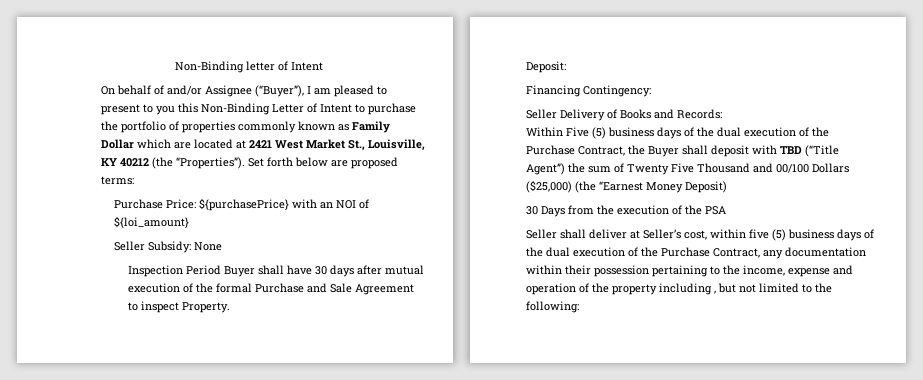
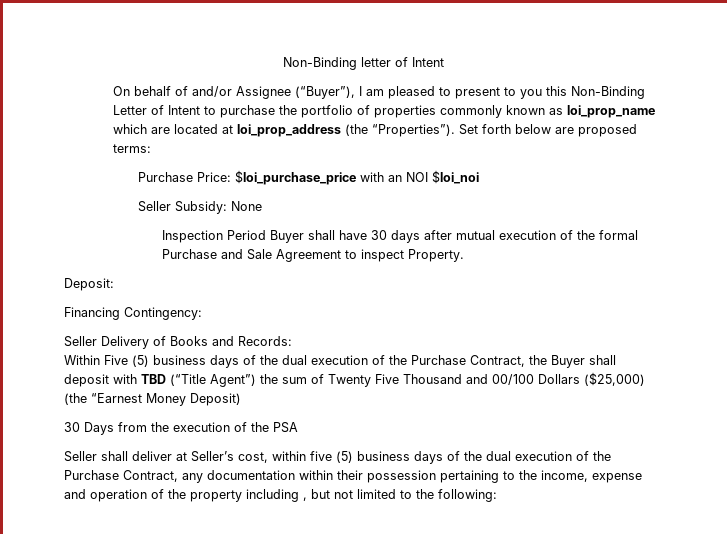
- On behalf of and/or Assignee (“Buyer”), I am pleased to present to you this Non-Binding Letter of Intent to purchase the portfolio of properties commonly known as Family Dollar which are located at 2421 West Market St., Louisville, KY 40212 (the “Properties”).
+ On behalf of and/or Assignee (“Buyer”), I am pleased to present to you this Non-Binding Letter of Intent to purchase the portfolio of properties commonly known as loi_prop_name which are located at loi_prop_address (the “Properties”).
- Purchase Price: ${purchasePrice} with an NOI of ${loi_amount}
+ Purchase Price: $loi_purchase_price with an NOI $loi_noi

